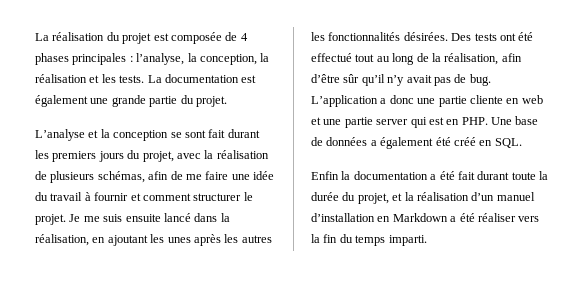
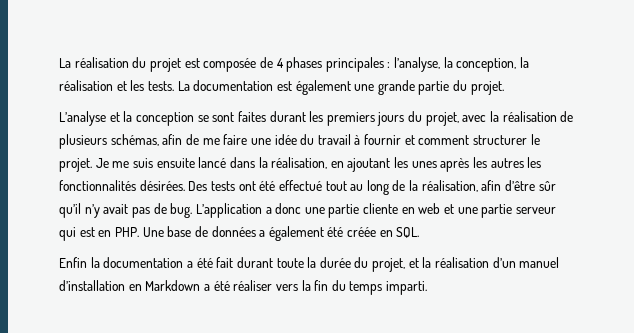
- L’analyse et la conception se sont fait durant les premiers jours du projet, avec la réalisation de plusieurs schémas, afin de me faire une idée du travail à fournir et comment structurer le projet.
+ L’analyse et la conception se sont faites durant les premiers jours du projet, avec la réalisation de plusieurs schémas, afin de me faire une idée du travail à fournir et comment structurer le projet.
- L’application a donc une partie cliente en web et une partie server qui est en PHP. Une base de données a également été créé en SQL.
+ L’application a donc une partie cliente en web et une partie serveur qui est en PHP. Une base de données a également été créée en SQL.

